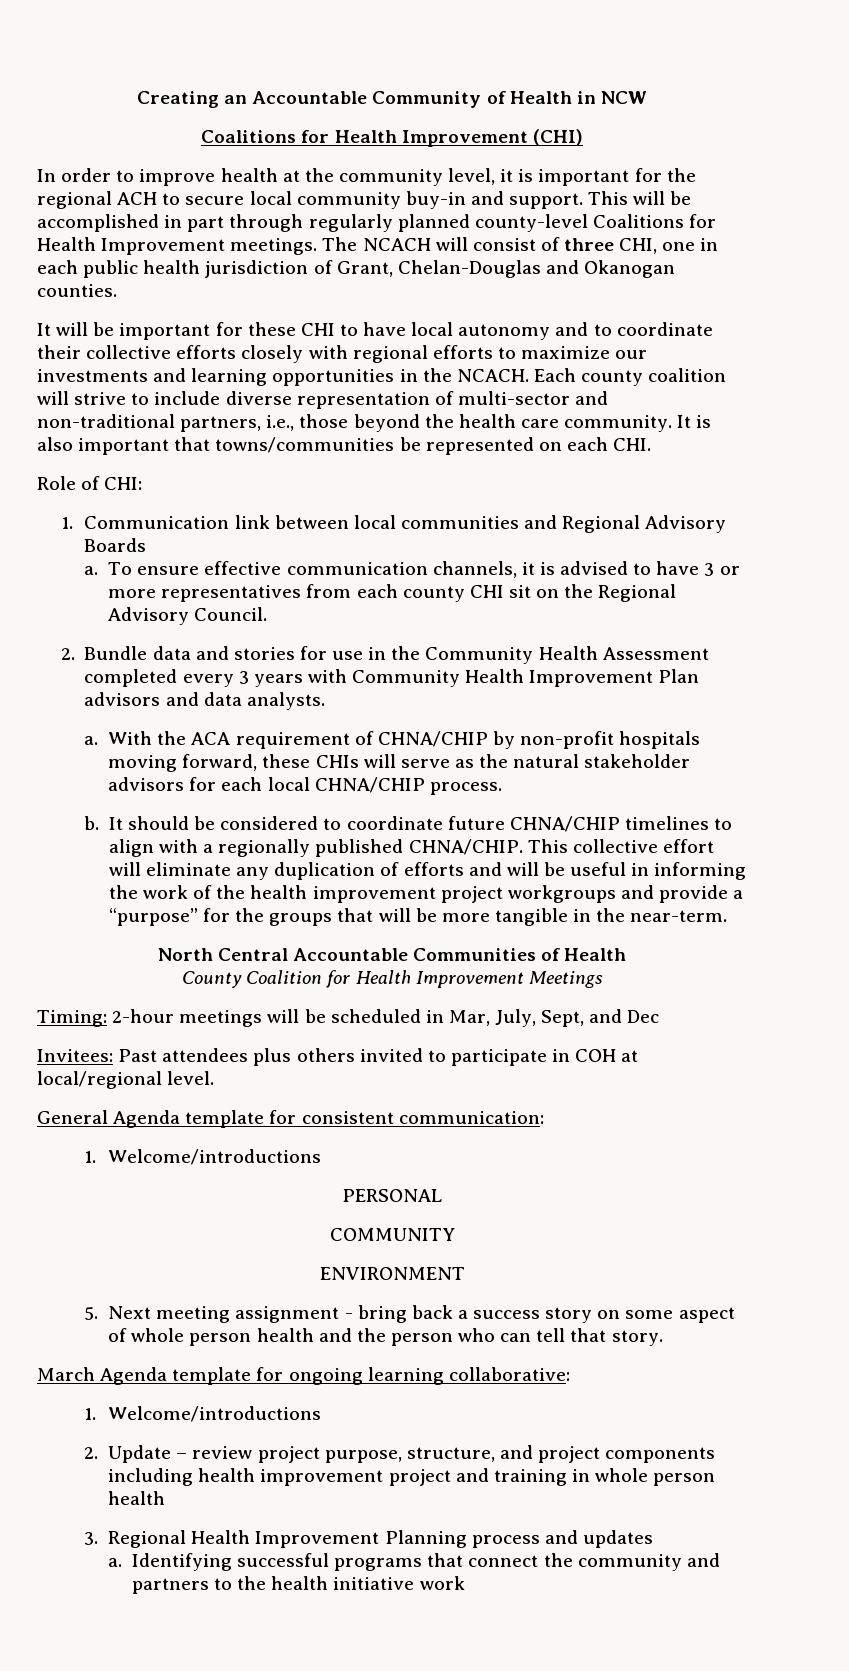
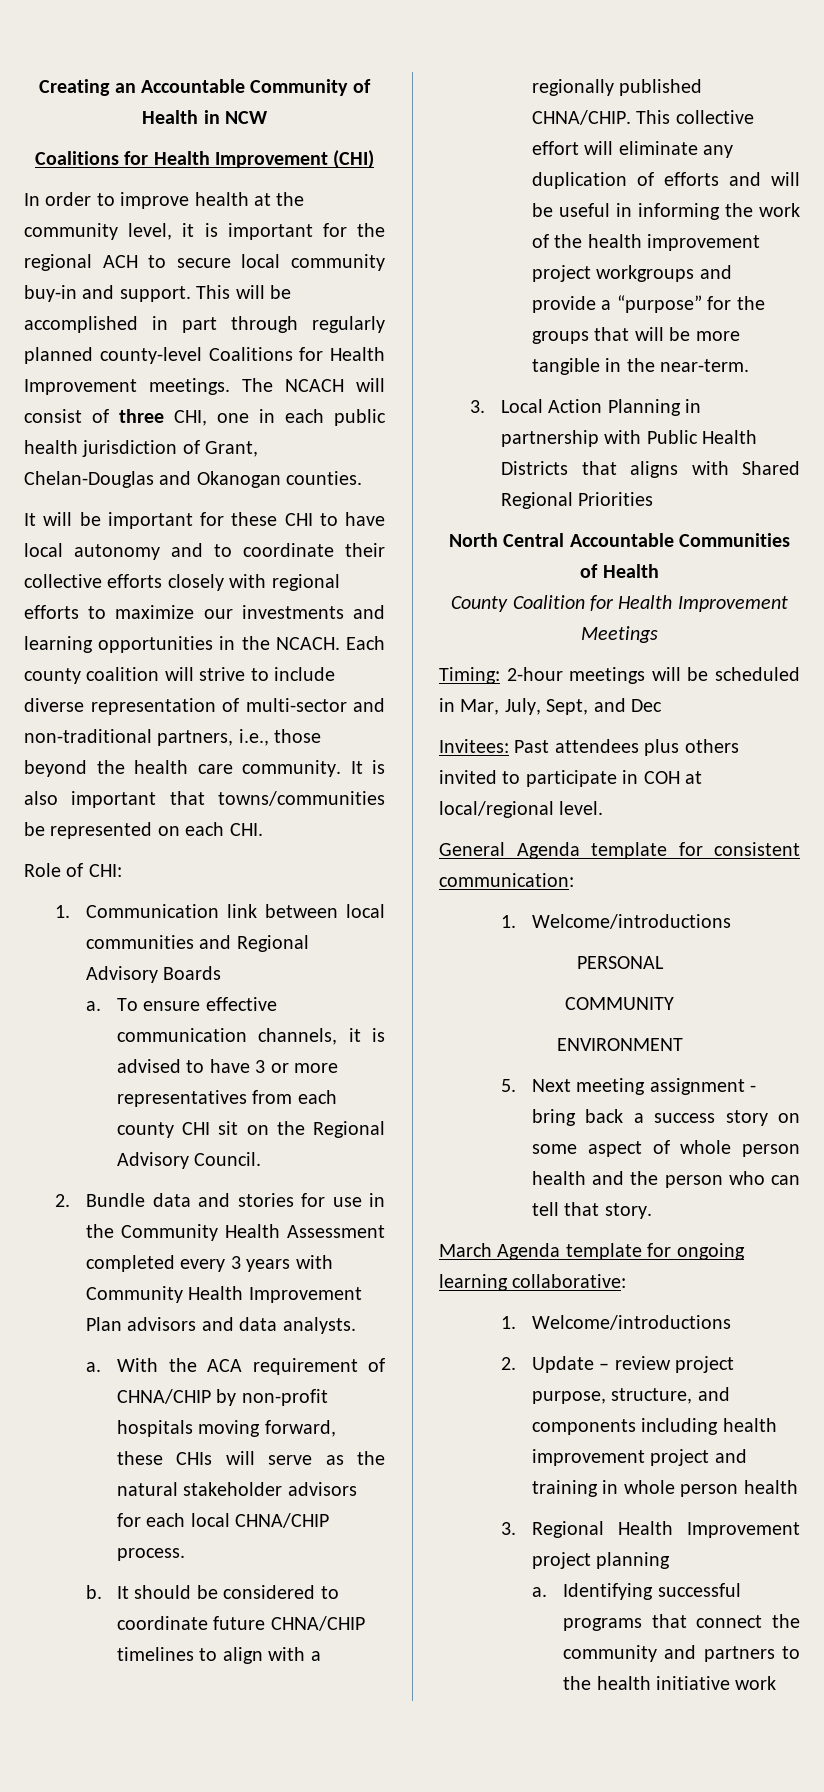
+ 3. Local Action Planning in partnership with Public Health Districts that aligns with Shared Regional Priorities
- 2. Update – review project purpose, structure, and project components including health improvement project and training in whole person health
+ 2. Update – review project purpose, structure, and components including health improvement project and training in whole person health
- 3. Regional Health Improvement Planning process and updates
+ 3. Regional Health Improvement project planning

